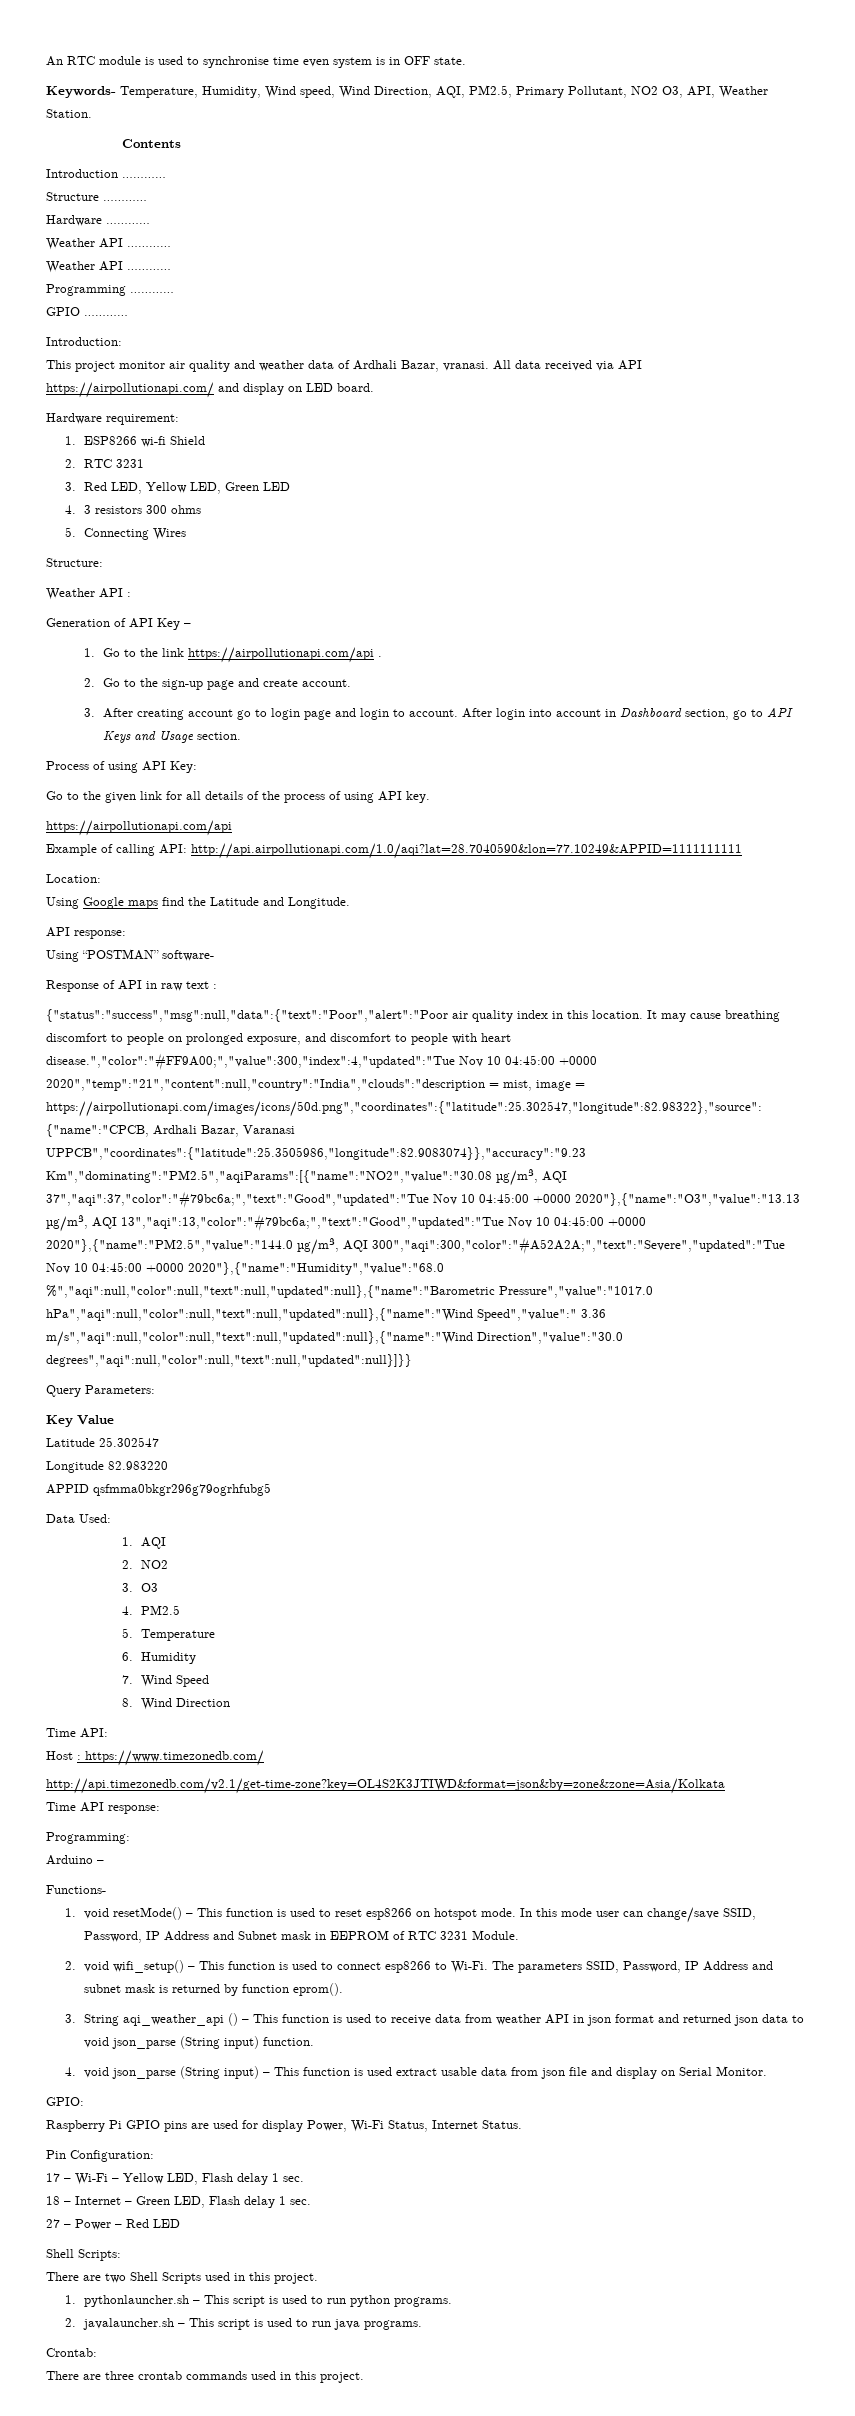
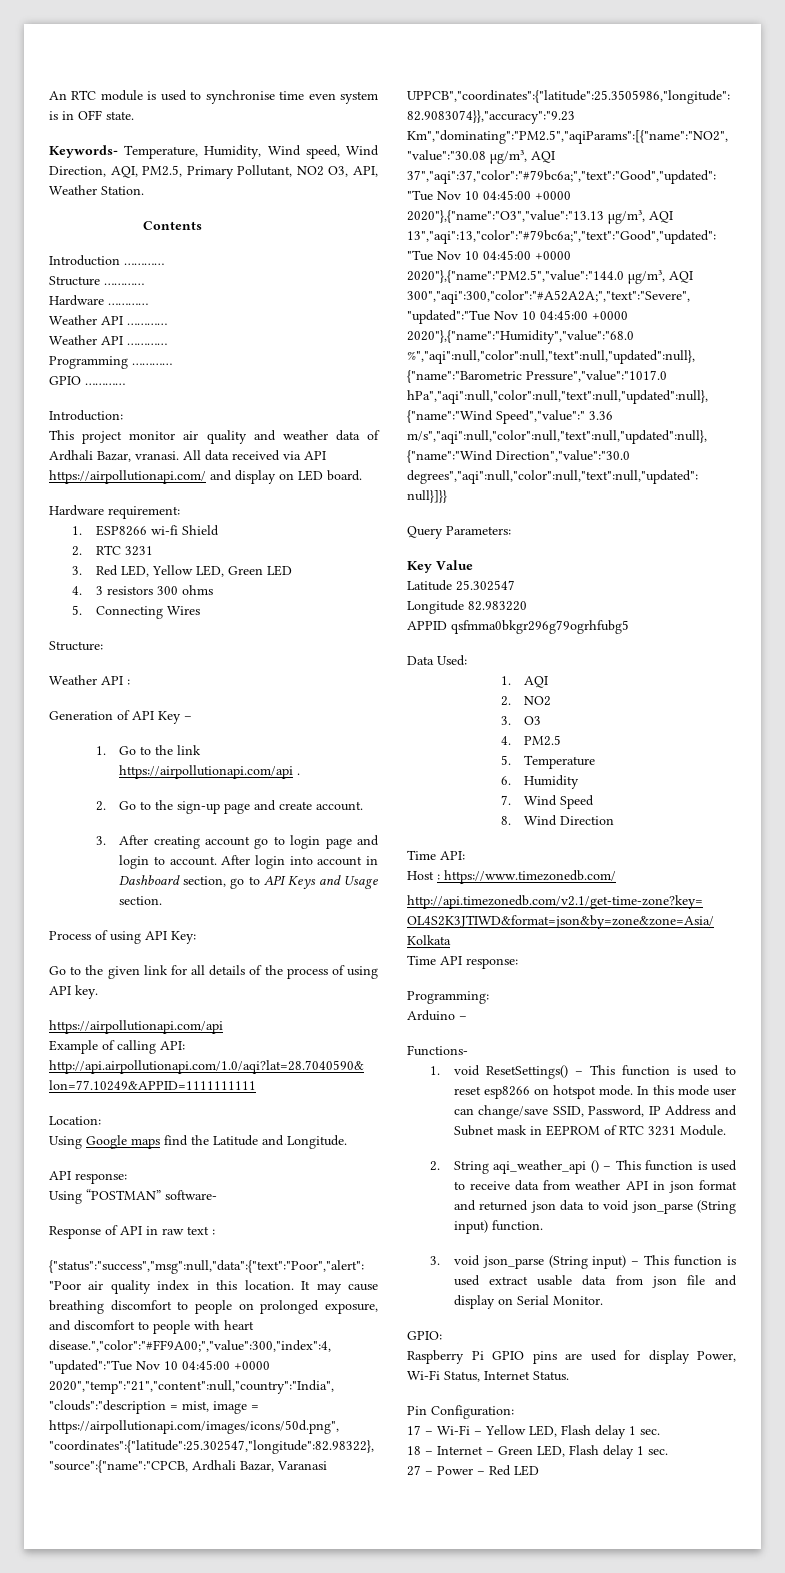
- 1. void resetMode() – This function is used to reset esp8266 on hotspot mode.
+ 1. void ResetSettings() – This function is used to reset esp8266 on hotspot mode.
- 2. void wifi_setup() – This function is used to connect esp8266 to Wi-Fi. The parameters SSID, Password, IP Address and subnet mask is returned by function eprom().
- 3. String aqi_weather_api () – This function is used to receive data from weather API in json format and returned json data to void json_parse (String input) function.
+ 2. String aqi_weather_api () – This function is used to receive data from weather API in json format and returned json data to void json_parse (String input) function.
- 4. void json_parse (String input) – This function is used extract usable data from json file and display on Serial Monitor.
+ 3. void json_parse (String input) – This function is used extract usable data from json file and display on Serial Monitor.
- Shell Scripts:
- There are two Shell Scripts used in this project.
- 1. pythonlauncher.sh – This script is used to run python programs.
- 2. javalauncher.sh – This script is used to run java programs.
- Crontab:
- There are three crontab commands used in this project.

